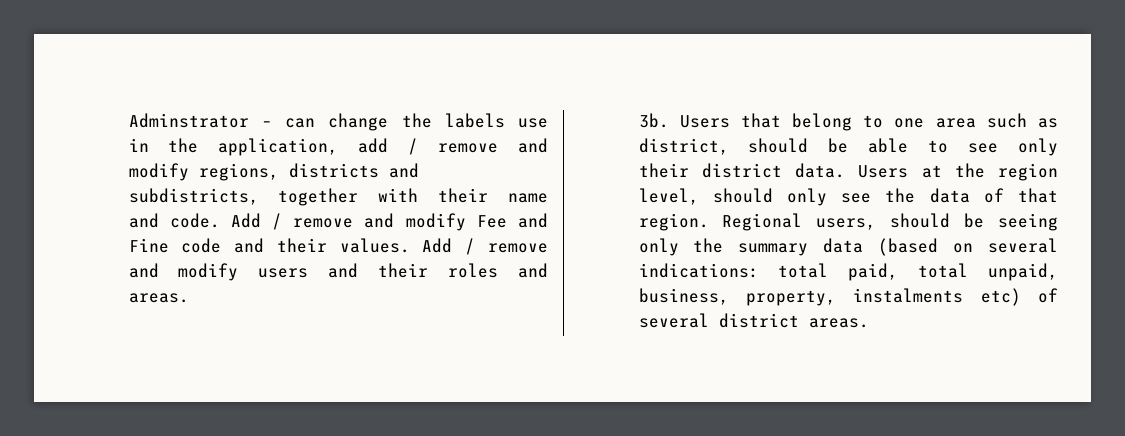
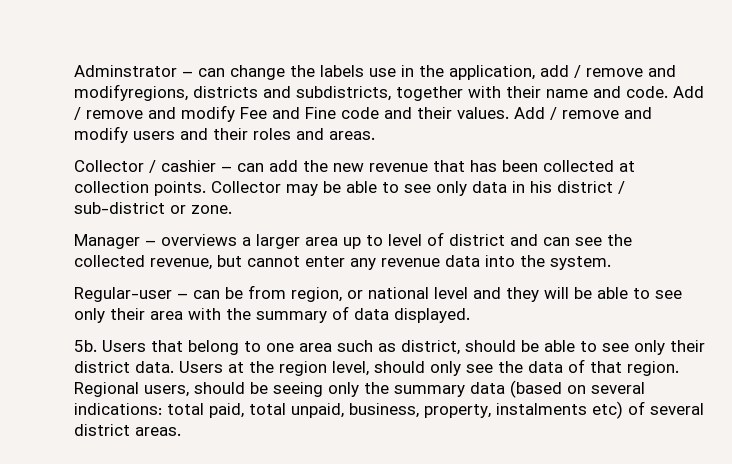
- Adminstrator – can change the labels use in the application, add / remove and modify regions, districts and subdistricts, together with their name and code.
+ Adminstrator – can change the labels use in the application, add / remove and modifyregions, districts and subdistricts, together with their name and code.
- 3b.
+ Collector / cashier – can add the new revenue that has been collected at collection points. Collector may be able to see only data in his district / sub-district or zone.
+ Manager – overviews a larger area up to level of district and can see the collected revenue, but cannot enter any revenue data into the system.
+ Regular-user – can be from region, or national level and they will be able to see only their area with the summary of data displayed.
+ 5b.

